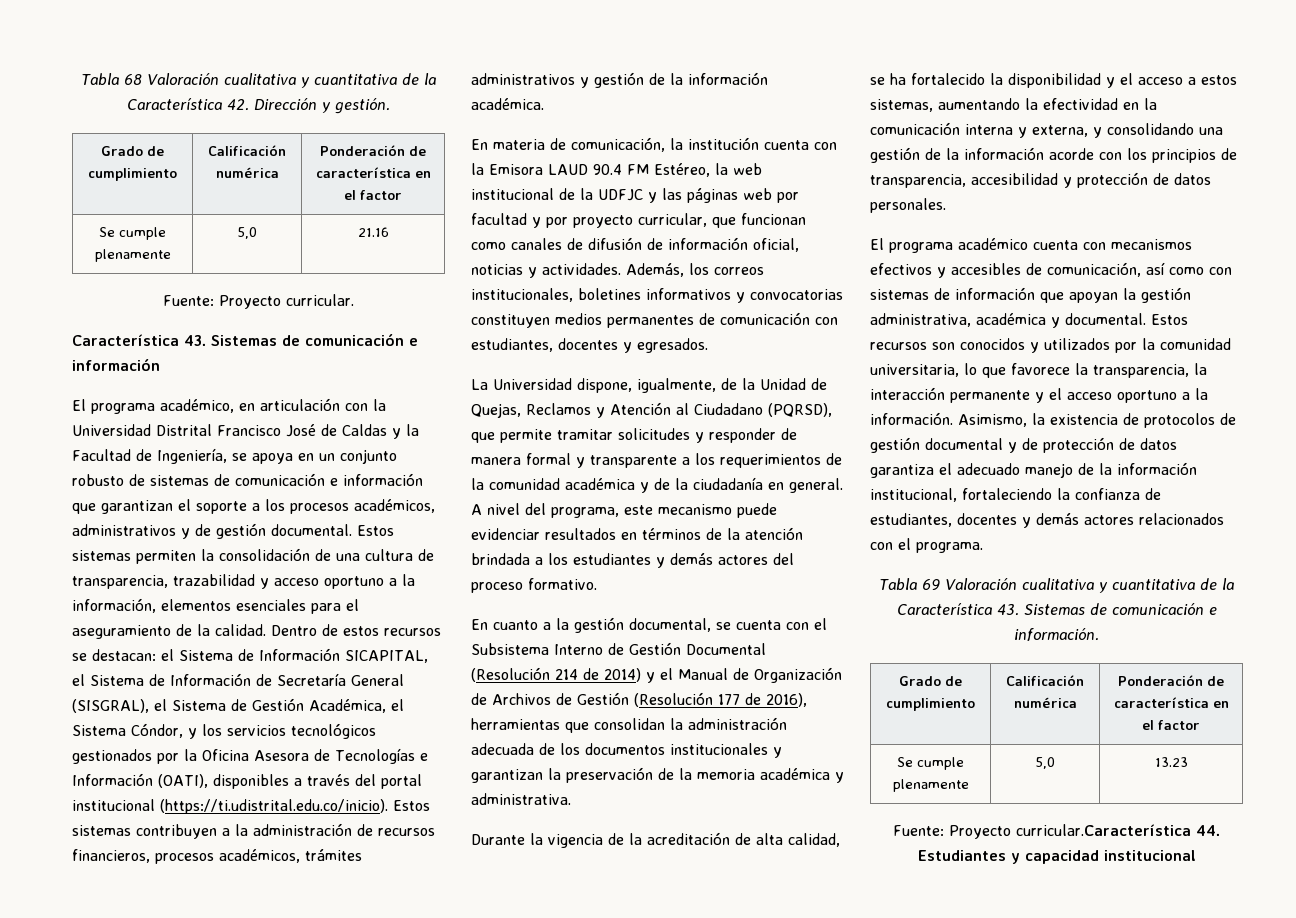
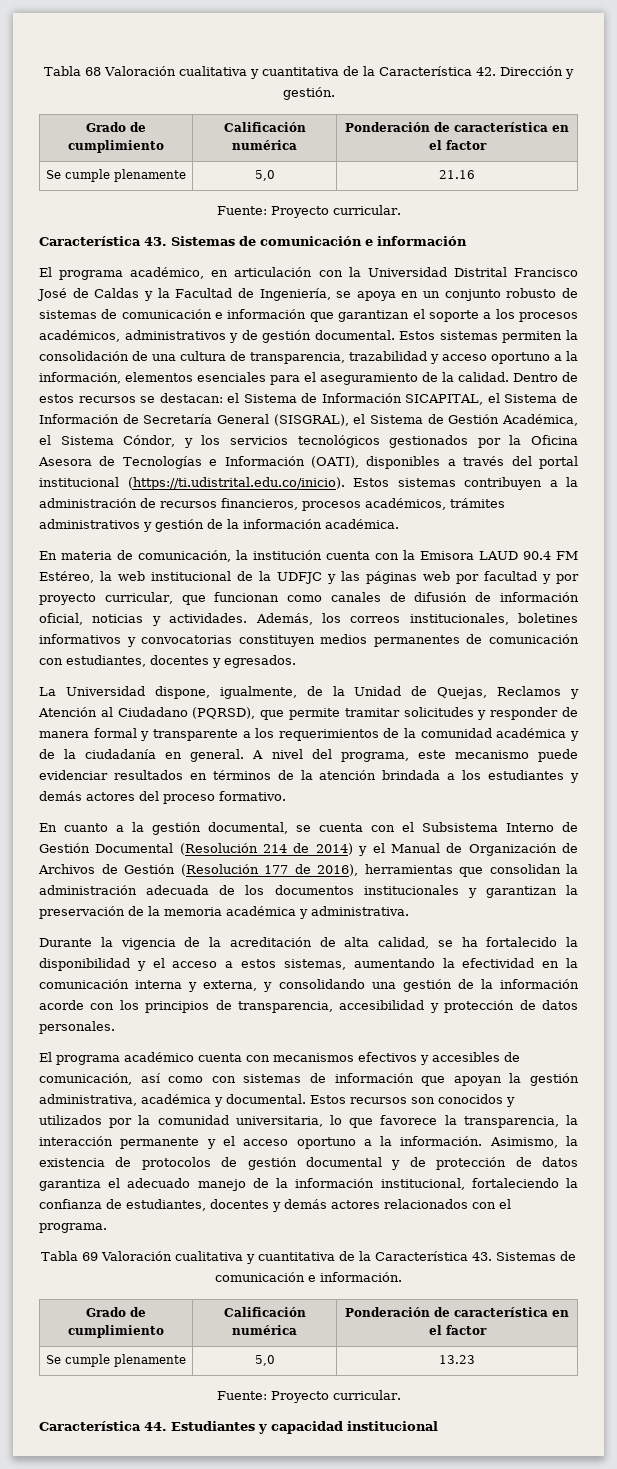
  Se cumple plenamente | 5,0 | 13.23
- Fuente: Proyecto curricular.Característica 44. Estudiantes y capacidad institucional
+ Fuente: Proyecto curricular.
+ Característica 44. Estudiantes y capacidad institucional

